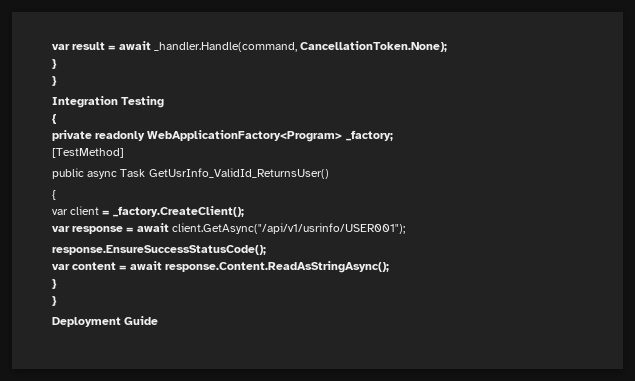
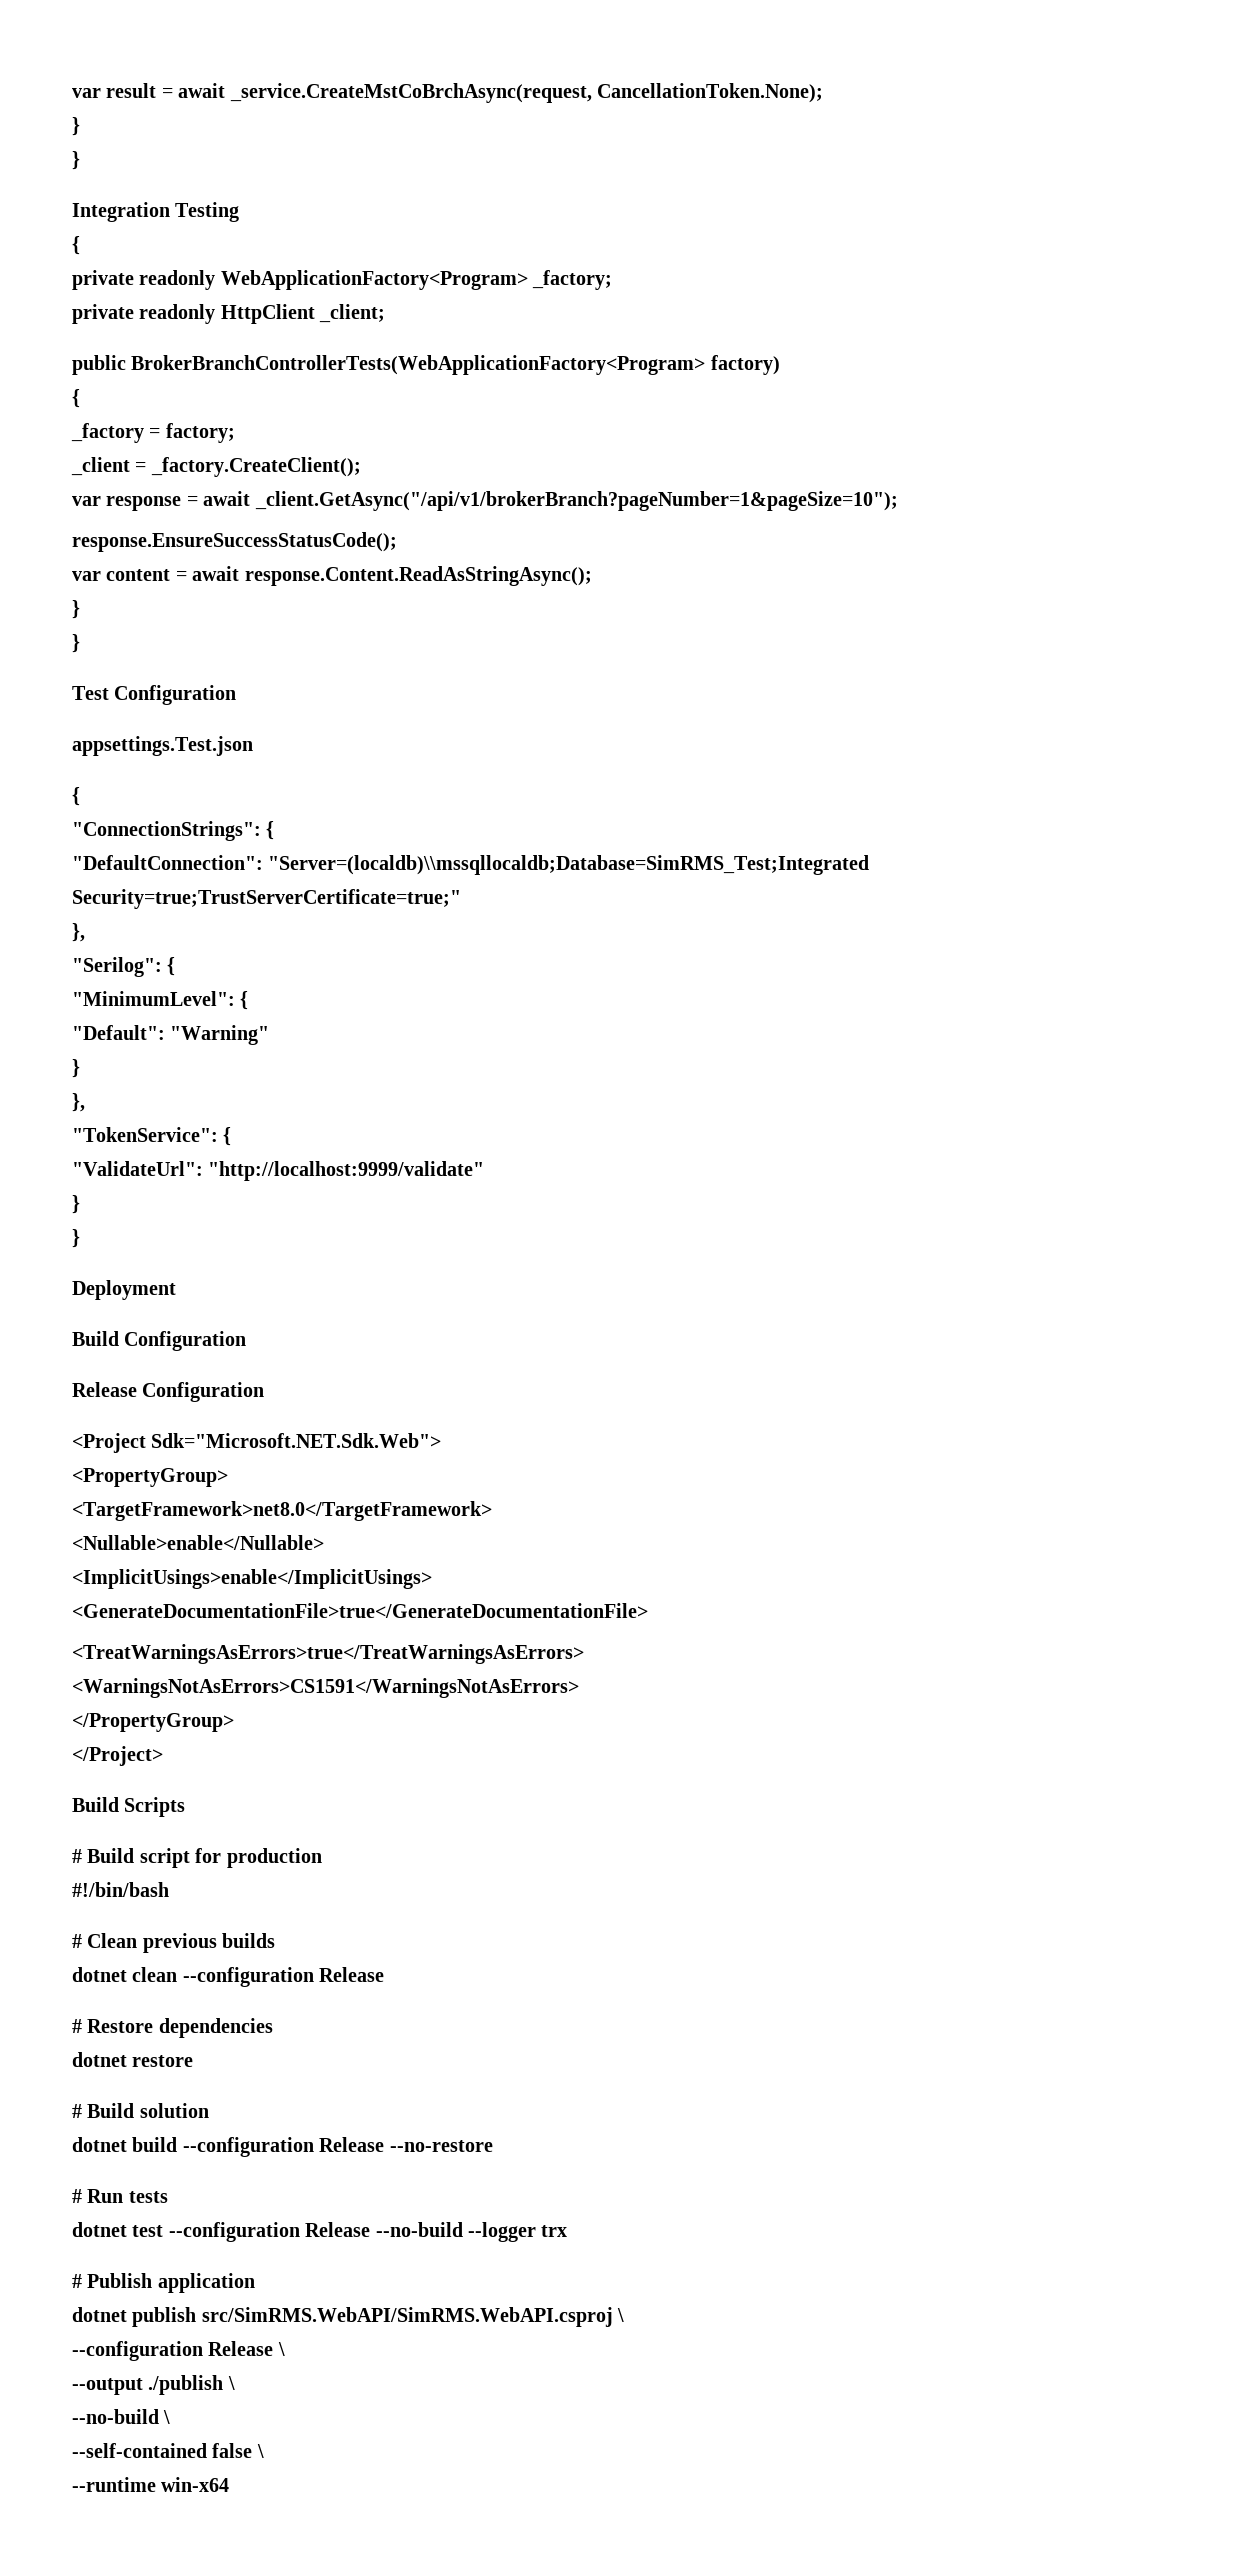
- var result = await _handler.Handle(command, CancellationToken.None);
+ var result = await _service.CreateMstCoBrchAsync(request, CancellationToken.None);
- [TestMethod]
- public async Task GetUsrInfo_ValidId_ReturnsUser()
+ private readonly HttpClient _client;
+ public BrokerBranchControllerTests(WebApplicationFactory<Program> factory)
  {
- var client = _factory.CreateClient();
+ _factory = factory;
+ _client = _factory.CreateClient();
- var response = await client.GetAsync("/api/v1/usrinfo/USER001");
+ var response = await _client.GetAsync("/api/v1/brokerBranch?pageNumber=1&pageSize=10");
- Deployment Guide
+ Test Configuration
+ appsettings.Test.json
+ {
+ "ConnectionStrings": {
+ "DefaultConnection": "Server=(localdb)\\mssqllocaldb;Database=SimRMS_Test;Integrated Security=true;TrustServerCertificate=true;"
+ },
+ "Serilog": {
+ "MinimumLevel": {
+ "Default": "Warning"
+ }
+ },
+ "TokenService": {
+ "ValidateUrl": "http://localhost:9999/validate"
+ }
+ }
+ Deployment
+ Build Configuration
+ Release Configuration
+ <Project Sdk="Microsoft.NET.Sdk.Web">
+ <PropertyGroup>
+ <TargetFramework>net8.0</TargetFramework>
+ <Nullable>enable</Nullable>
+ <ImplicitUsings>enable</ImplicitUsings>
+ <GenerateDocumentationFile>true</GenerateDocumentationFile>
+ <TreatWarningsAsErrors>true</TreatWarningsAsErrors>
+ <WarningsNotAsErrors>CS1591</WarningsNotAsErrors>
+ </PropertyGroup>
+ </Project>
+ Build Scripts
+ # Build script for production
+ #!/bin/bash
+ # Clean previous builds
+ dotnet clean --configuration Release
+ # Restore dependencies
+ dotnet restore
+ # Build solution
+ dotnet build --configuration Release --no-restore
+ # Run tests
+ dotnet test --configuration Release --no-build --logger trx
+ # Publish application
+ dotnet publish src/SimRMS.WebAPI/SimRMS.WebAPI.csproj \
+ --configuration Release \
+ --output ./publish \
+ --no-build \
+ --self-contained false \
+ --runtime win-x64

